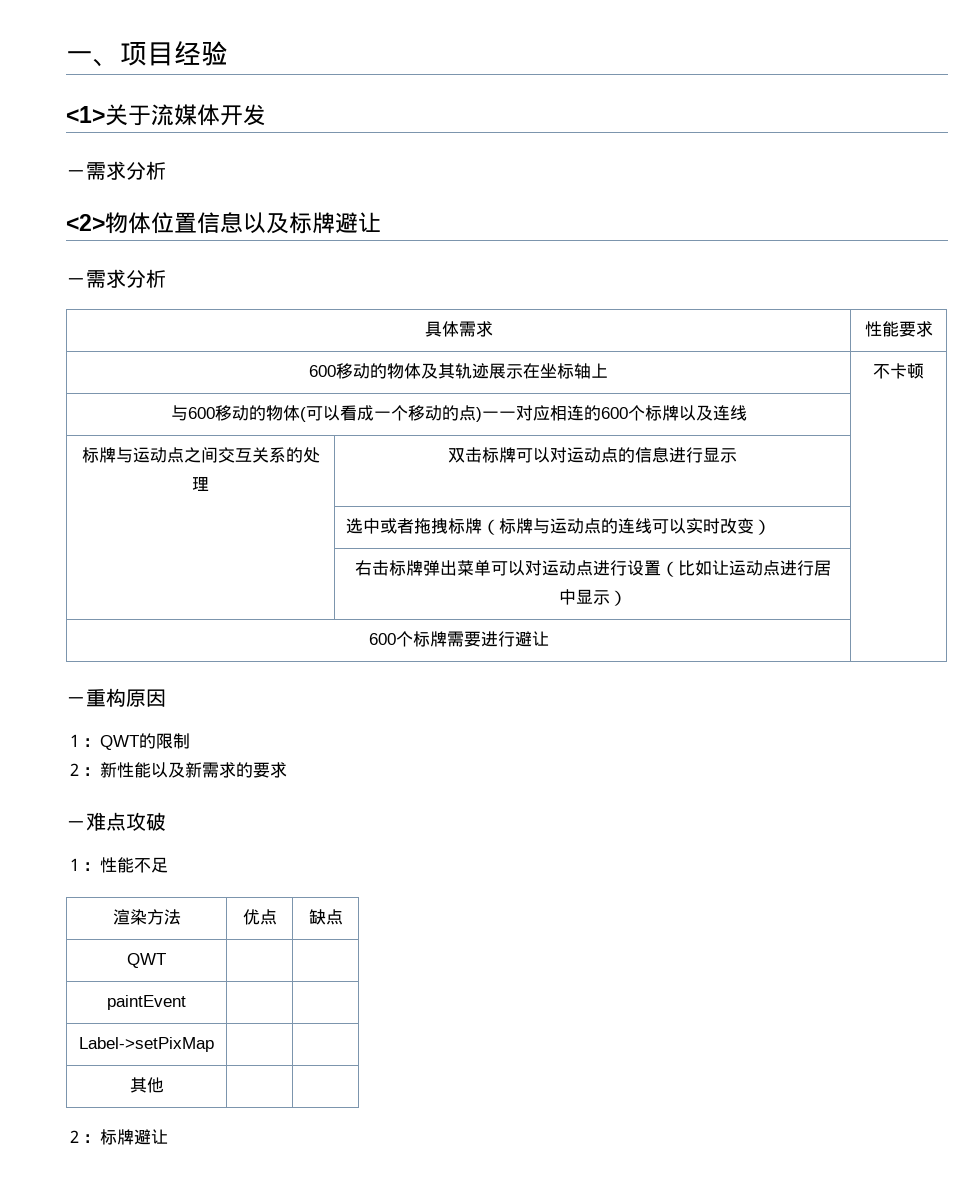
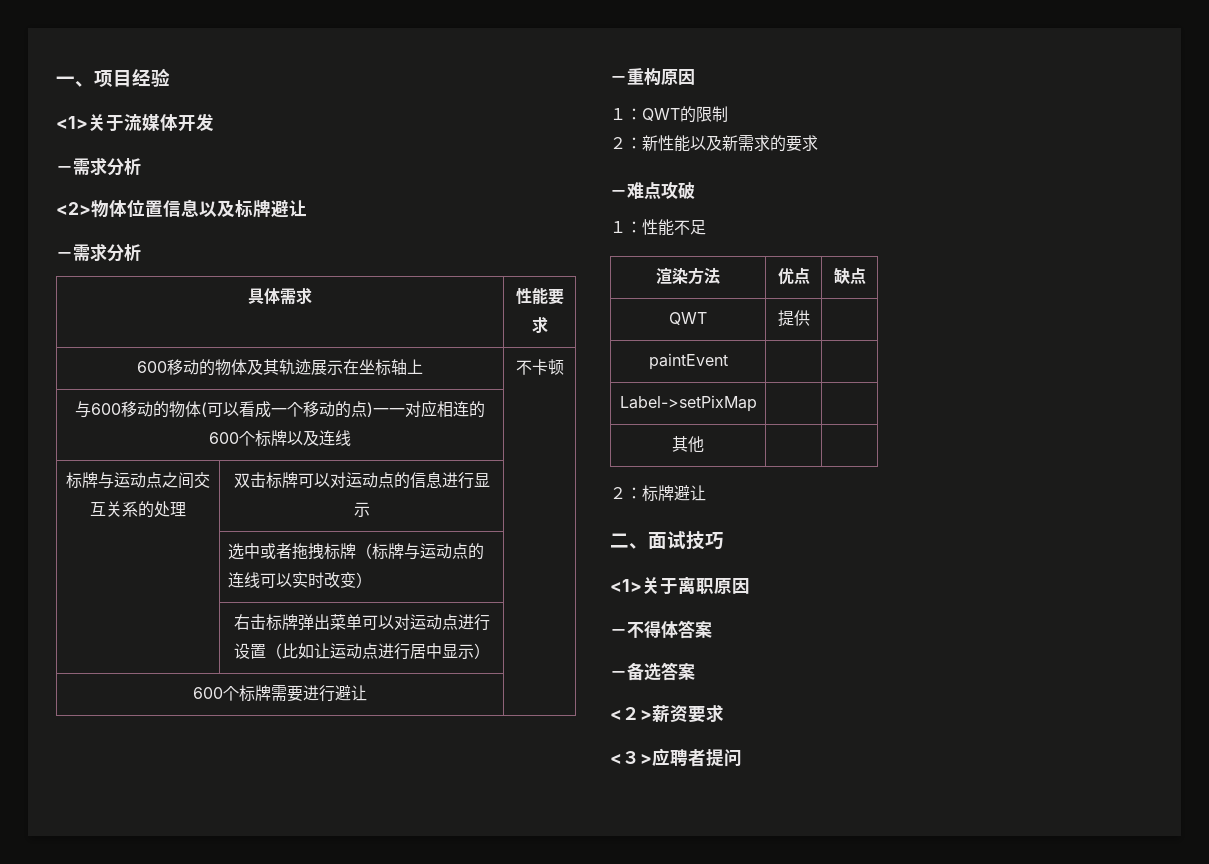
- QWT | |
+ QWT | 提供 |
+ 二、面试技巧
+ <1>关于离职原因
+ －不得体答案
+ －备选答案
+ <２>薪资要求
+ <３>应聘者提问

